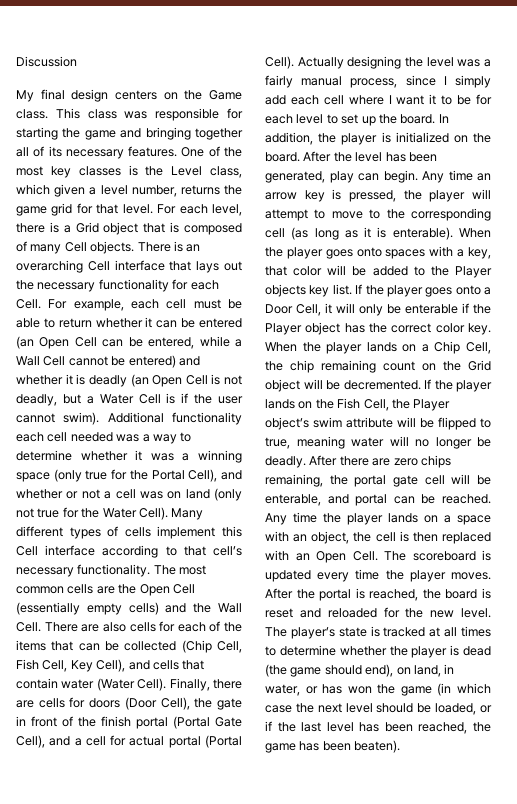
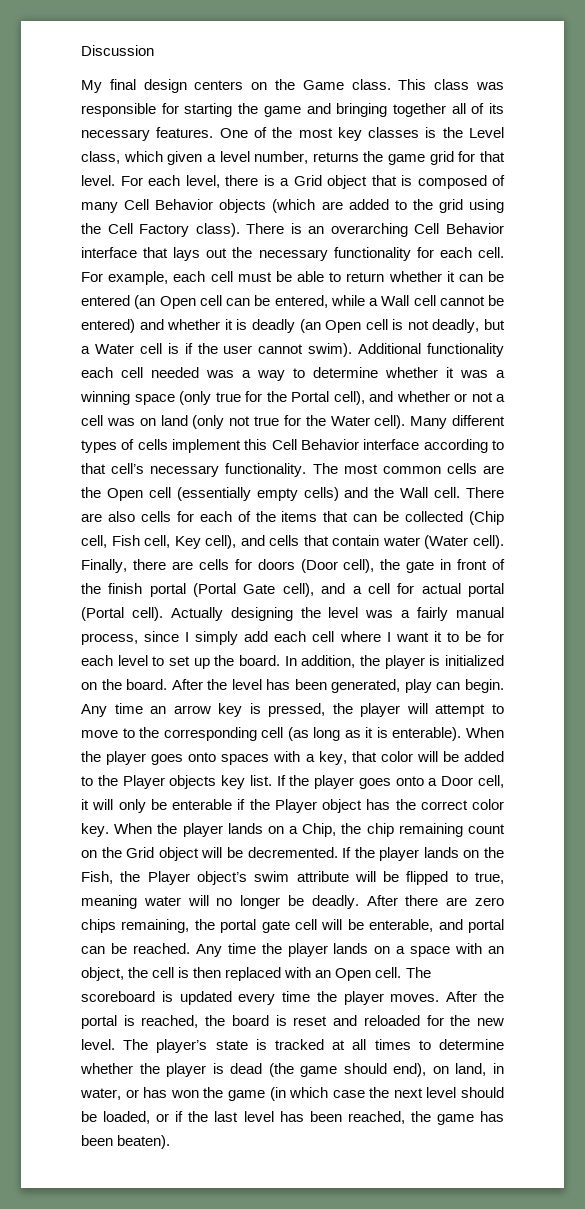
- For each level, there is a Grid object that is composed of many Cell objects.
+ For each level, there is a Grid object that is composed of many Cell Behavior objects (which are added to the grid using the Cell Factory class).
- There is an overarching Cell interface that lays out the necessary functionality for each Cell.
+ There is an overarching Cell Behavior interface that lays out the necessary functionality for each cell.
- For example, each cell must be able to return whether it can be entered (an Open Cell can be entered, while a Wall Cell cannot be entered) and whether it is deadly (an Open Cell is not deadly, but a Water Cell is if the user cannot swim).
+ For example, each cell must be able to return whether it can be entered (an Open cell can be entered, while a Wall cell cannot be entered) and whether it is deadly (an Open cell is not deadly, but a Water cell is if the user cannot swim).
- Additional functionality each cell needed was a way to determine whether it was a winning space (only true for the Portal Cell), and whether or not a cell was on land (only not true for the Water Cell).
+ Additional functionality each cell needed was a way to determine whether it was a winning space (only true for the Portal cell), and whether or not a cell was on land (only not true for the Water cell).
- Many different types of cells implement this Cell interface according to that cell’s necessary functionality.
+ Many different types of cells implement this Cell Behavior interface according to that cell’s necessary functionality.
- The most common cells are the Open Cell (essentially empty cells) and the Wall Cell.
+ The most common cells are the Open cell (essentially empty cells) and the Wall cell.
- There are also cells for each of the items that can be collected (Chip Cell, Fish Cell, Key Cell), and cells that contain water (Water Cell).
+ There are also cells for each of the items that can be collected (Chip cell, Fish cell, Key cell), and cells that contain water (Water cell).
- Finally, there are cells for doors (Door Cell), the gate in front of the finish portal (Portal Gate Cell), and a cell for actual portal (Portal Cell).
+ Finally, there are cells for doors (Door cell), the gate in front of the finish portal (Portal Gate cell), and a cell for actual portal (Portal cell).
- If the player goes onto a Door Cell, it will only be enterable if the Player object has the correct color key.
+ If the player goes onto a Door cell, it will only be enterable if the Player object has the correct color key.
- When the player lands on a Chip Cell, the chip remaining count on the Grid object will be decremented.
+ When the player lands on a Chip, the chip remaining count on the Grid object will be decremented.
- If the player lands on the Fish Cell, the Player object’s swim attribute will be flipped to true, meaning water will no longer be deadly.
+ If the player lands on the Fish, the Player object’s swim attribute will be flipped to true, meaning water will no longer be deadly.
- Any time the player lands on a space with an object, the cell is then replaced with an Open Cell.
+ Any time the player lands on a space with an object, the cell is then replaced with an Open cell.

